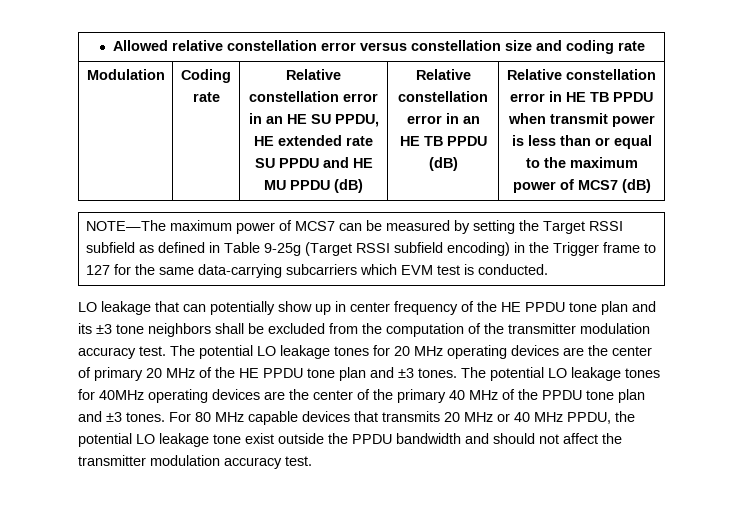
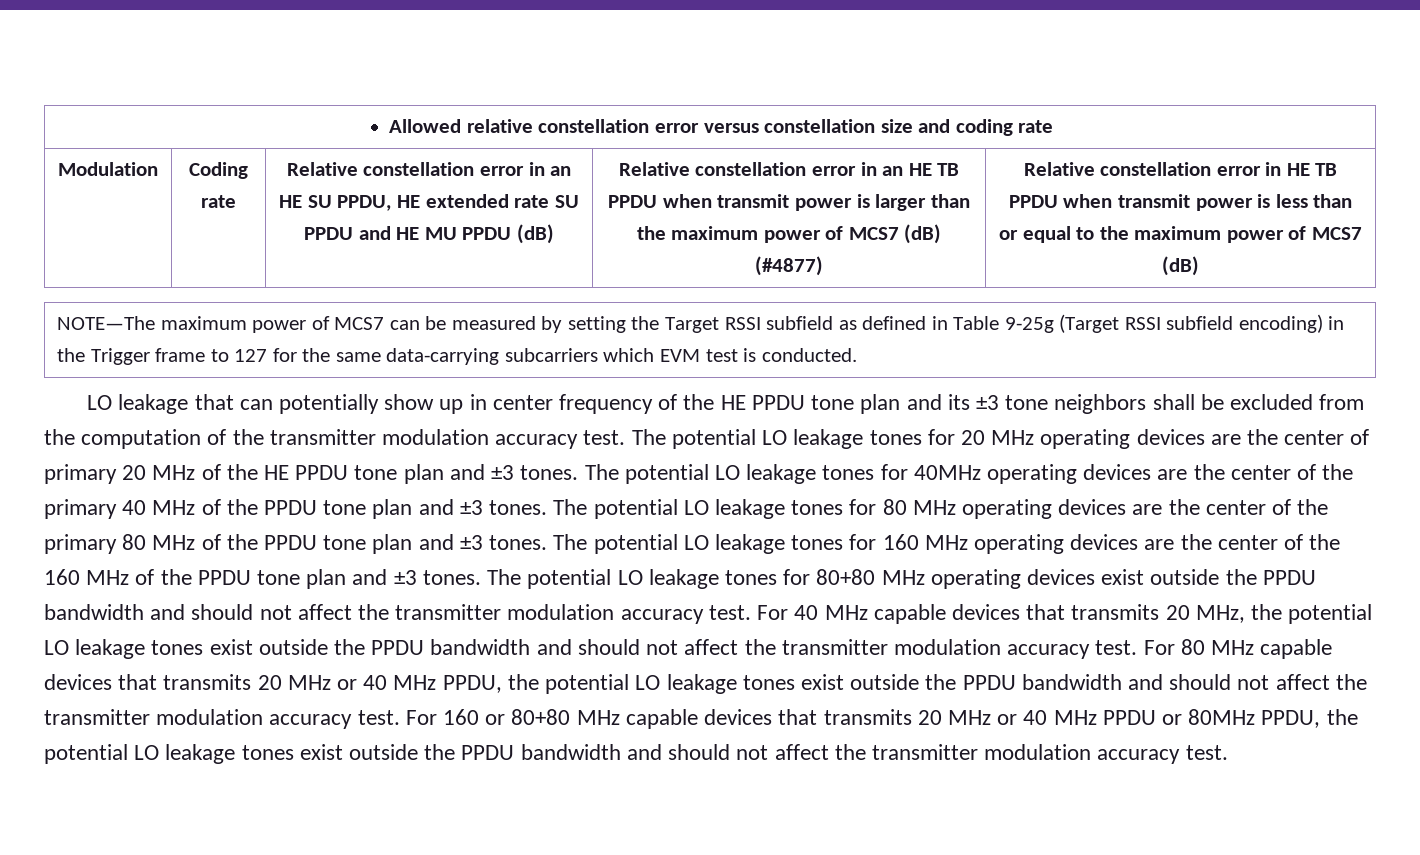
- Relative constellation error in an HE TB PPDU (dB)
+ Relative constellation error in an HE TB PPDU when transmit power is larger than the maximum power of MCS7 (dB) (#4877)
+ The potential LO leakage tones for 80 MHz operating devices are the center of the primary 80 MHz of the PPDU tone plan and ±3 tones. The potential LO leakage tones for 160 MHz operating devices are the center of the 160 MHz of the PPDU tone plan and ±3 tones. The potential LO leakage tones for 80+80 MHz operating devices exist outside the PPDU bandwidth and should not affect the transmitter modulation accuracy test. For 40 MHz capable devices that transmits 20 MHz, the potential LO leakage tones exist outside the PPDU bandwidth and should not affect the transmitter modulation accuracy test.
- For 80 MHz capable devices that transmits 20 MHz or 40 MHz PPDU, the potential LO leakage tone exist outside the PPDU bandwidth and should not affect the transmitter modulation accuracy test.
+ For 80 MHz capable devices that transmits 20 MHz or 40 MHz PPDU, the potential LO leakage tones exist outside the PPDU bandwidth and should not affect the transmitter modulation accuracy test.
+ For 160 or 80+80 MHz capable devices that transmits 20 MHz or 40 MHz PPDU or 80MHz PPDU, the potential LO leakage tones exist outside the PPDU bandwidth and should not affect the transmitter modulation accuracy test.

